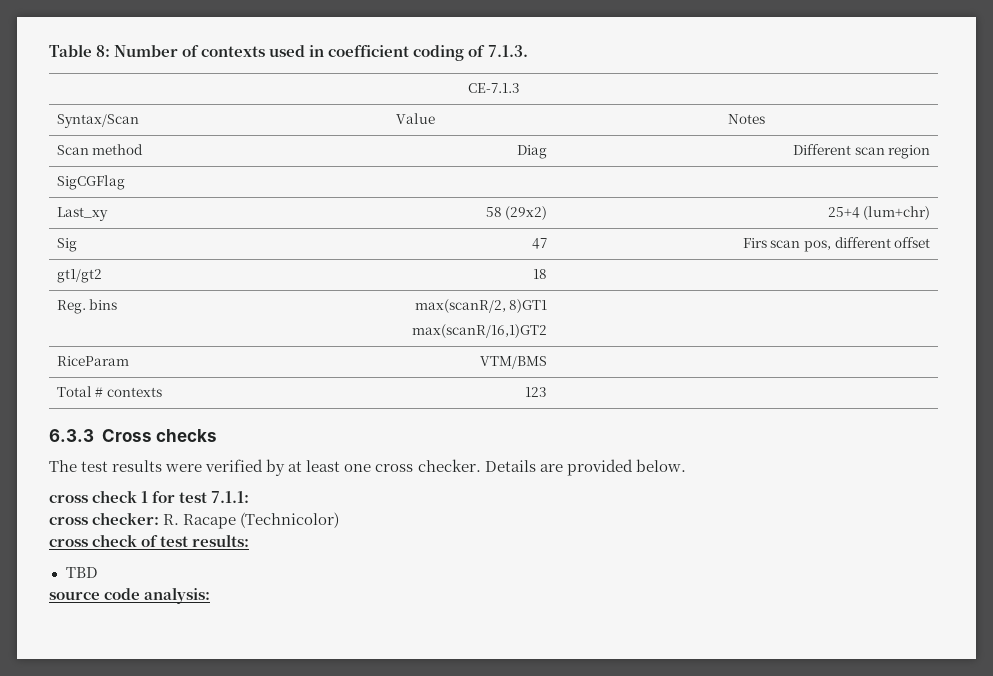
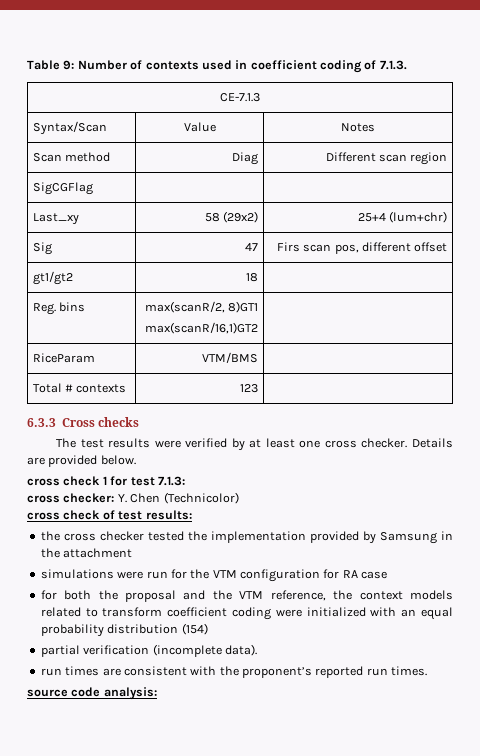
- Table 8: Number of contexts used in coefficient coding of 7.1.3.
+ Table 9: Number of contexts used in coefficient coding of 7.1.3.
- cross check 1 for test 7.1.1:
+ cross check 1 for test 7.1.3:
- cross checker: R. Racape (Technicolor)
+ cross checker: Y. Chen (Technicolor)
- TBD
+ the cross checker tested the implementation provided by Samsung in the attachment
+ simulations were run for the VTM configuration for RA case
+ for both the proposal and the VTM reference, the context models related to transform coefficient coding were initialized with an equal probability distribution (154)
+ partial verification (incomplete data).
+ run times are consistent with the proponent’s reported run times.

